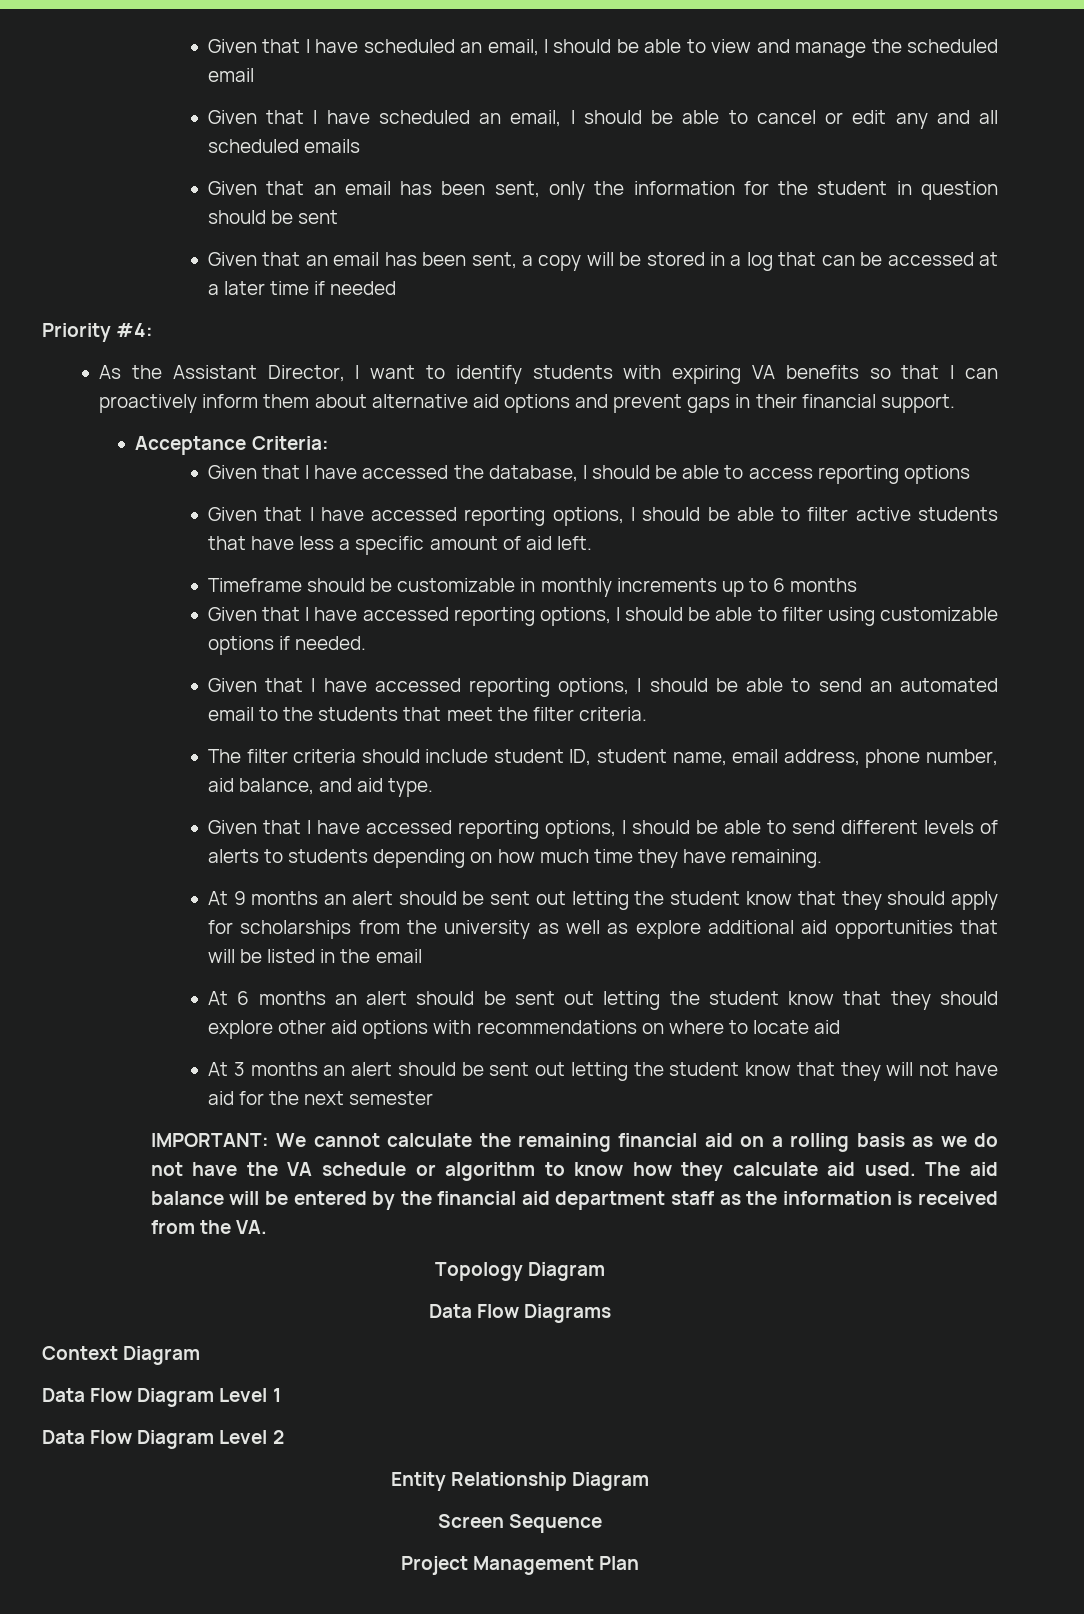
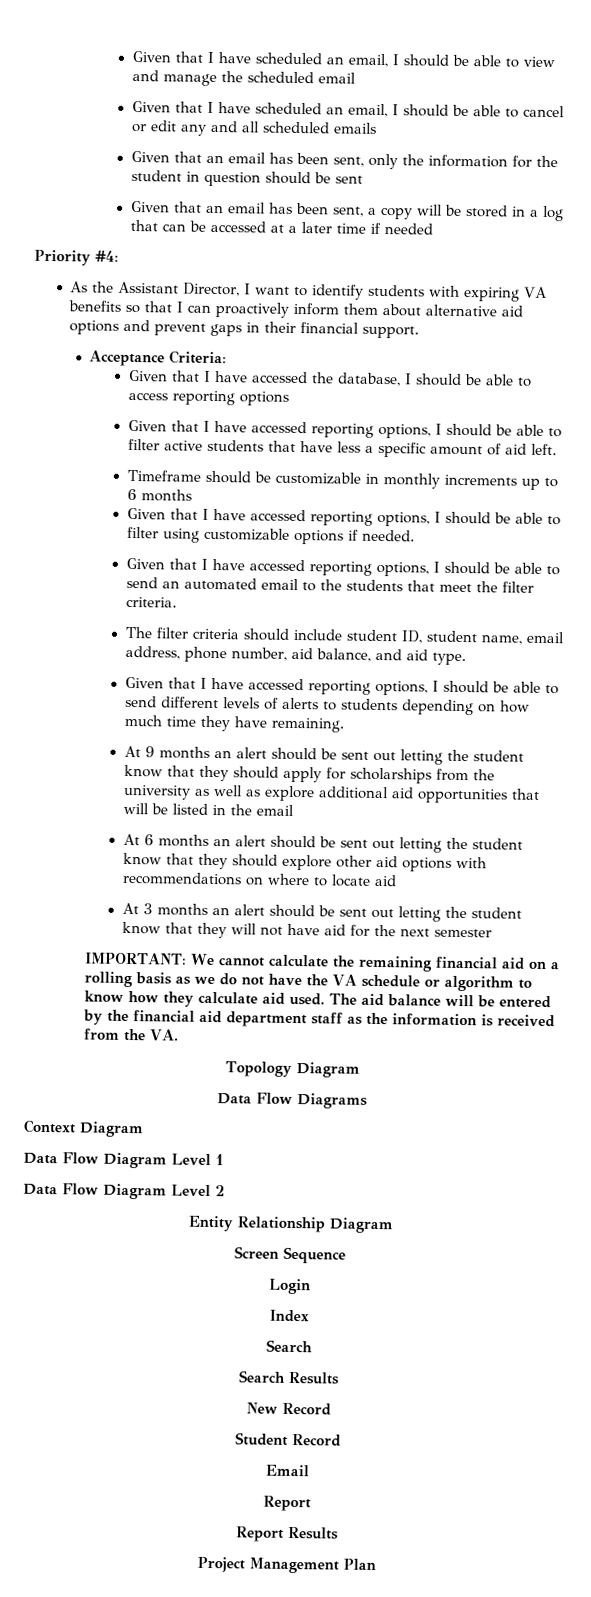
+ Login
+ Index
+ Search
+ Search Results
+ New Record
+ Student Record
+ Email
+ Report
+ Report Results

